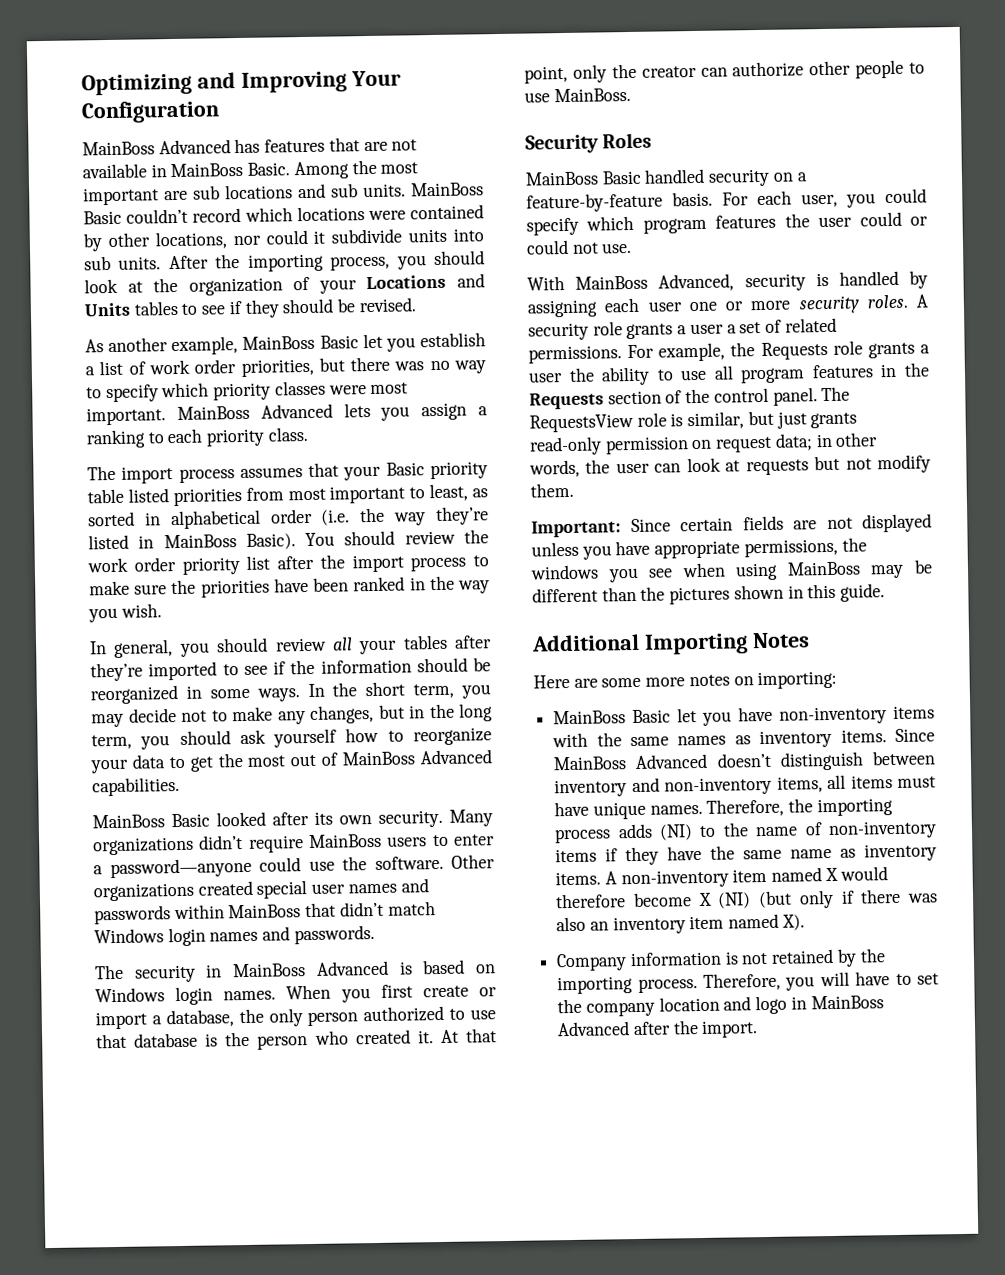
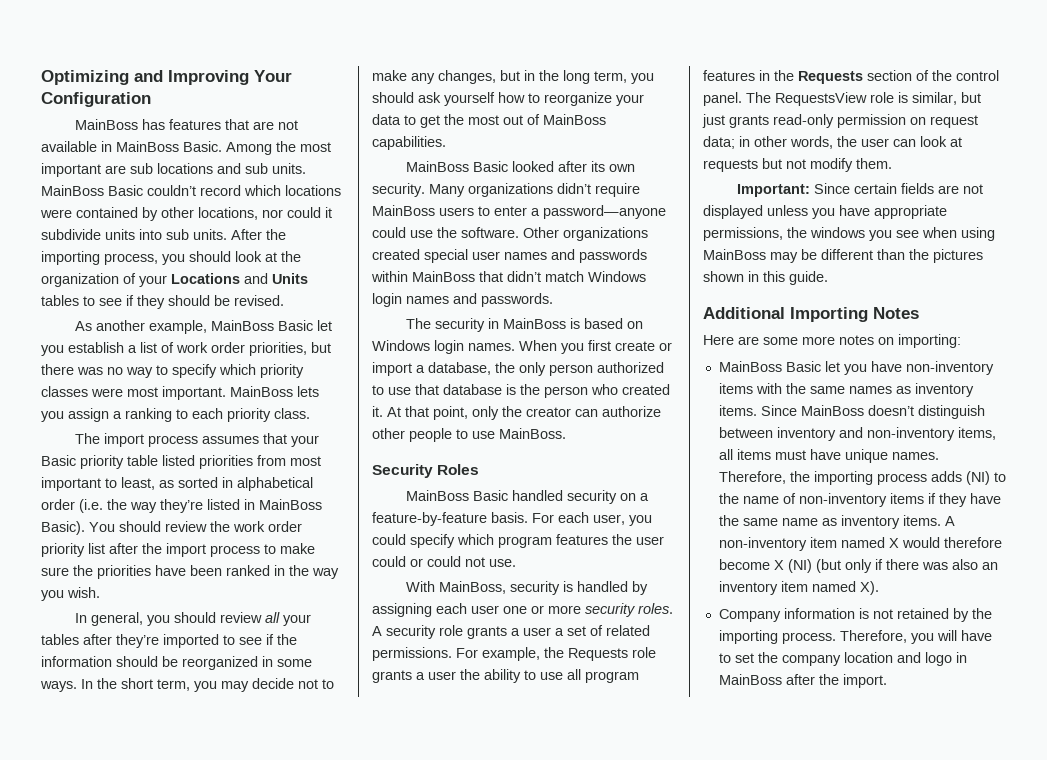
- MainBoss Advanced has features that are not available in MainBoss Basic.
+ MainBoss has features that are not available in MainBoss Basic.
- MainBoss Advanced lets you assign a ranking to each priority class.
+ MainBoss lets you assign a ranking to each priority class.
- In the short term, you may decide not to make any changes, but in the long term, you should ask yourself how to reorganize your data to get the most out of MainBoss Advanced capabilities.
+ In the short term, you may decide not to make any changes, but in the long term, you should ask yourself how to reorganize your data to get the most out of MainBoss capabilities.
- The security in MainBoss Advanced is based on Windows login names.
+ The security in MainBoss is based on Windows login names.
- With MainBoss Advanced, security is handled by assigning each user one or more security roles.
+ With MainBoss, security is handled by assigning each user one or more security roles.
- Since MainBoss Advanced doesn’t distinguish between inventory and non-inventory items, all items must have unique names.
+ Since MainBoss doesn’t distinguish between inventory and non-inventory items, all items must have unique names.
- Therefore, you will have to set the company location and logo in MainBoss Advanced after the import.
+ Therefore, you will have to set the company location and logo in MainBoss after the import.

